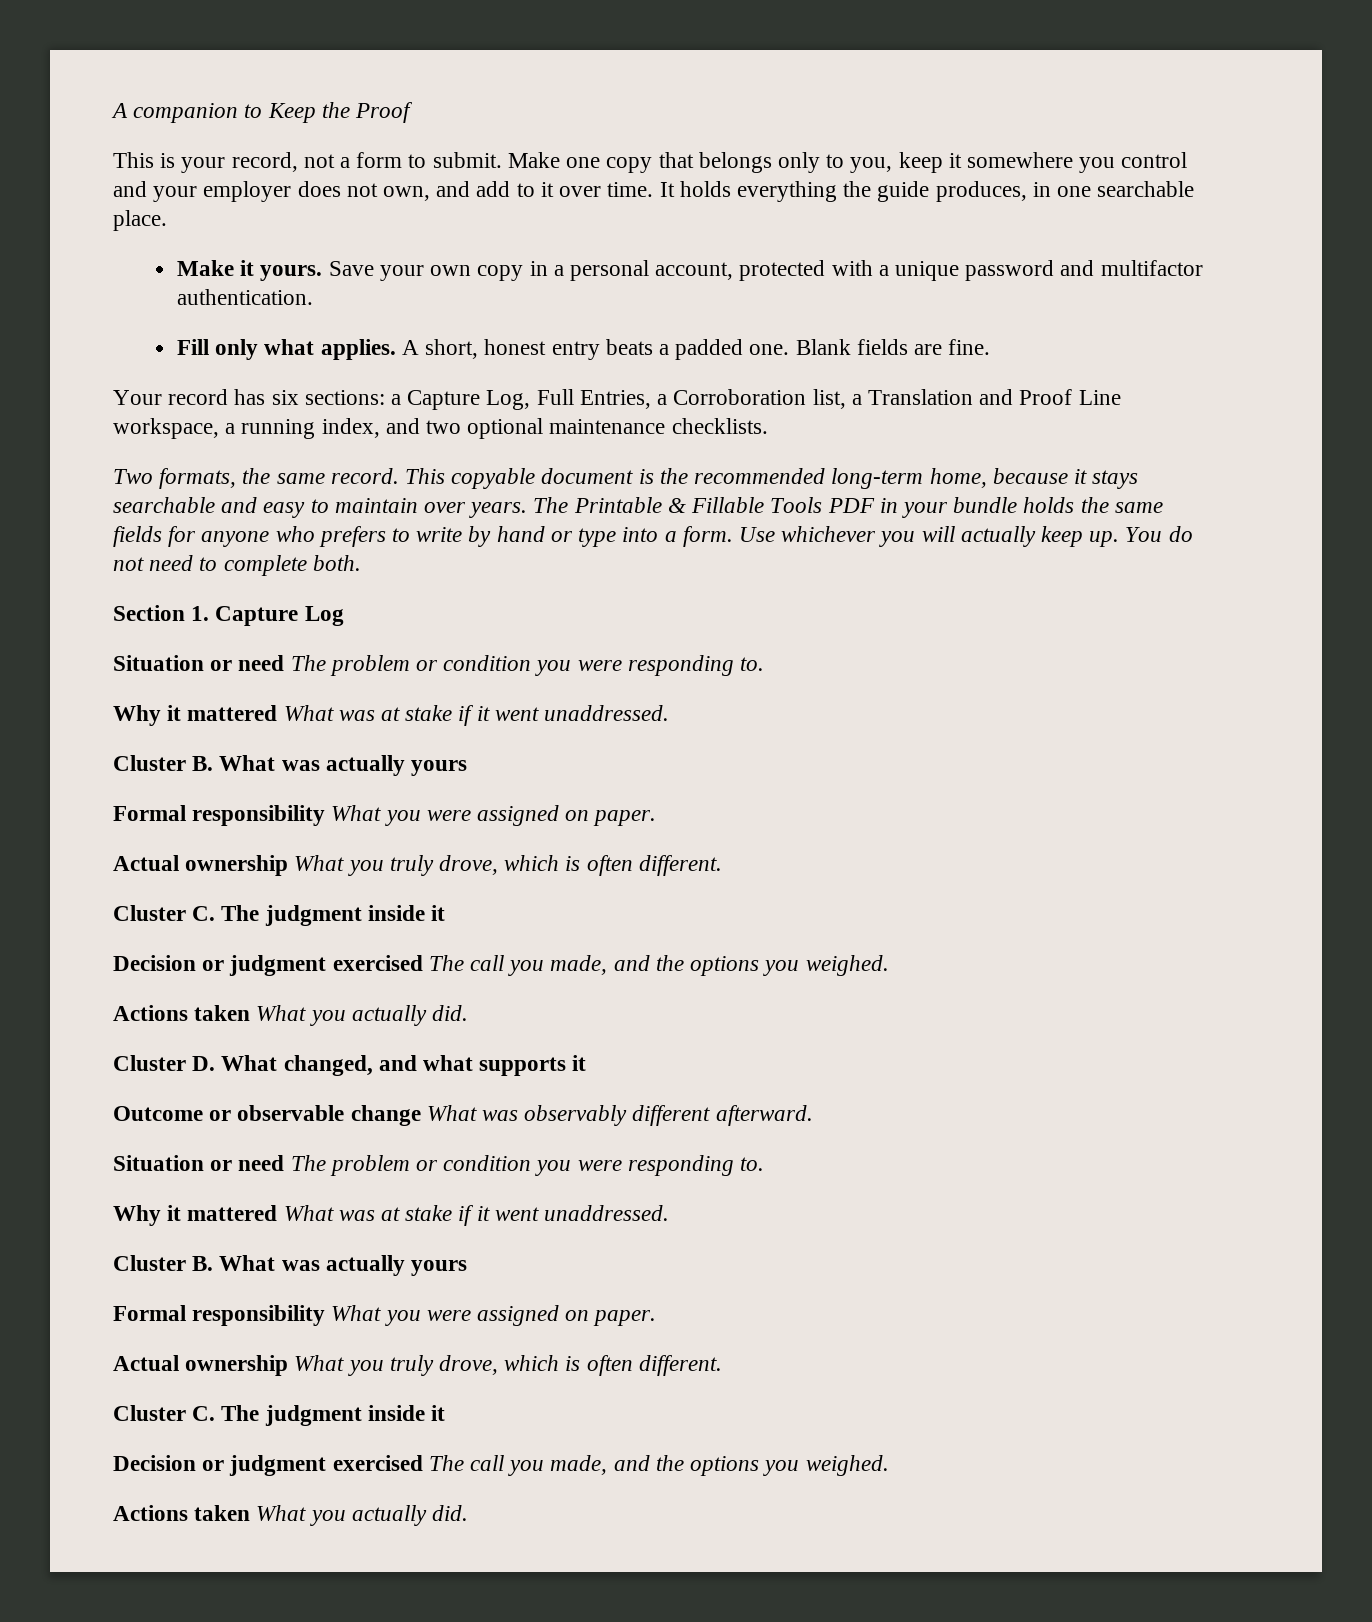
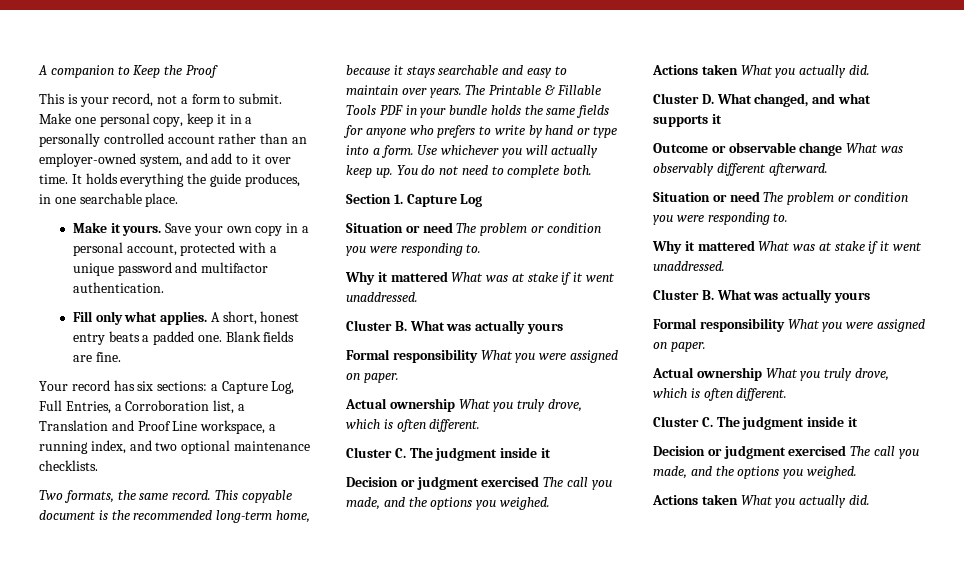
- Make one copy that belongs only to you, keep it somewhere you control and your employer does not own, and add to it over time.
+ Make one personal copy, keep it in a personally controlled account rather than an employer-owned system, and add to it over time.

